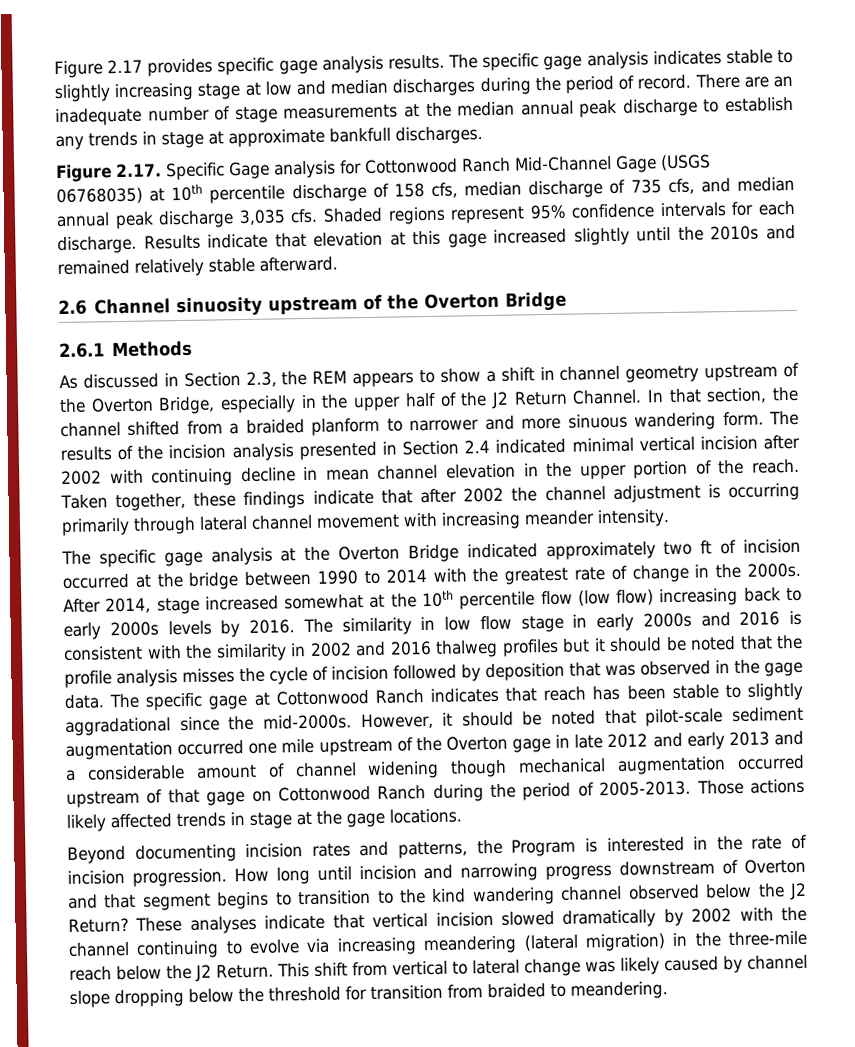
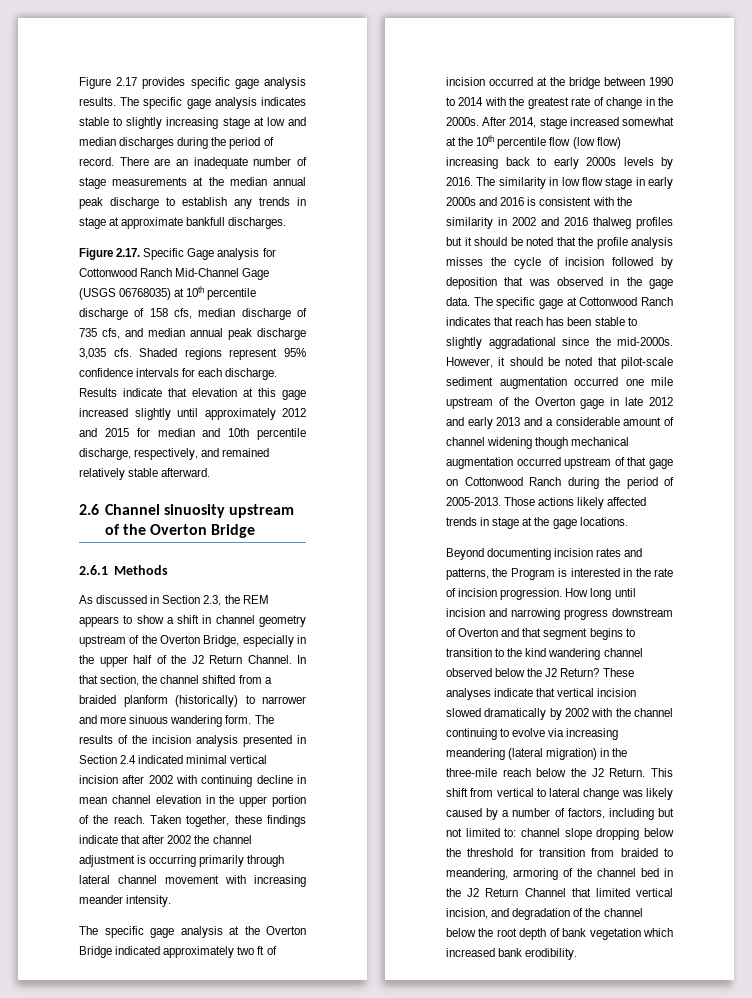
- Results indicate that elevation at this gage increased slightly until the 2010s and remained relatively stable afterward.
+ Results indicate that elevation at this gage increased slightly until approximately 2012 and 2015 for median and 10th percentile discharge, respectively, and remained relatively stable afterward.
- In that section, the channel shifted from a braided planform to narrower and more sinuous wandering form.
+ In that section, the channel shifted from a braided planform (historically) to narrower and more sinuous wandering form.
- This shift from vertical to lateral change was likely caused by channel slope dropping below the threshold for transition from braided to meandering.
+ This shift from vertical to lateral change was likely caused by a number of factors, including but not limited to: channel slope dropping below the threshold for transition from braided to meandering, armoring of the channel bed in the J2 Return Channel that limited vertical incision, and degradation of the channel below the root depth of bank vegetation which increased bank erodibility.

